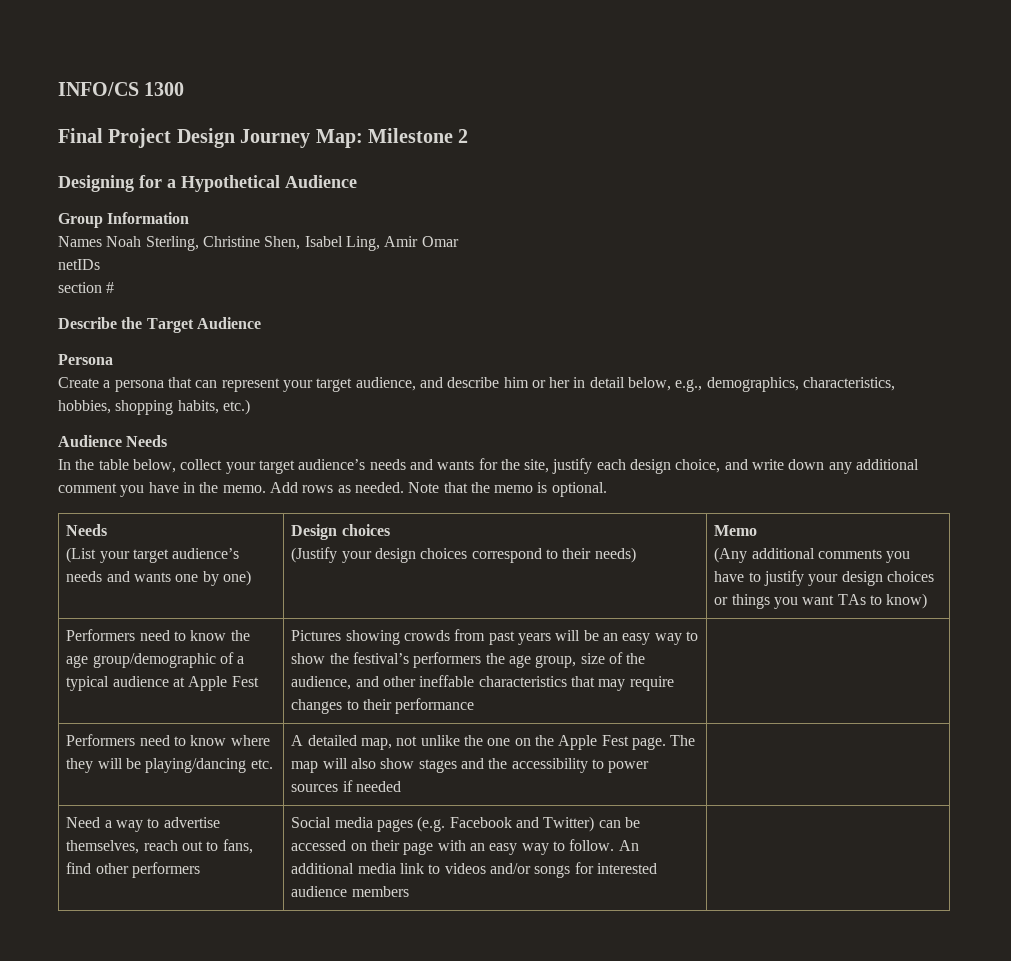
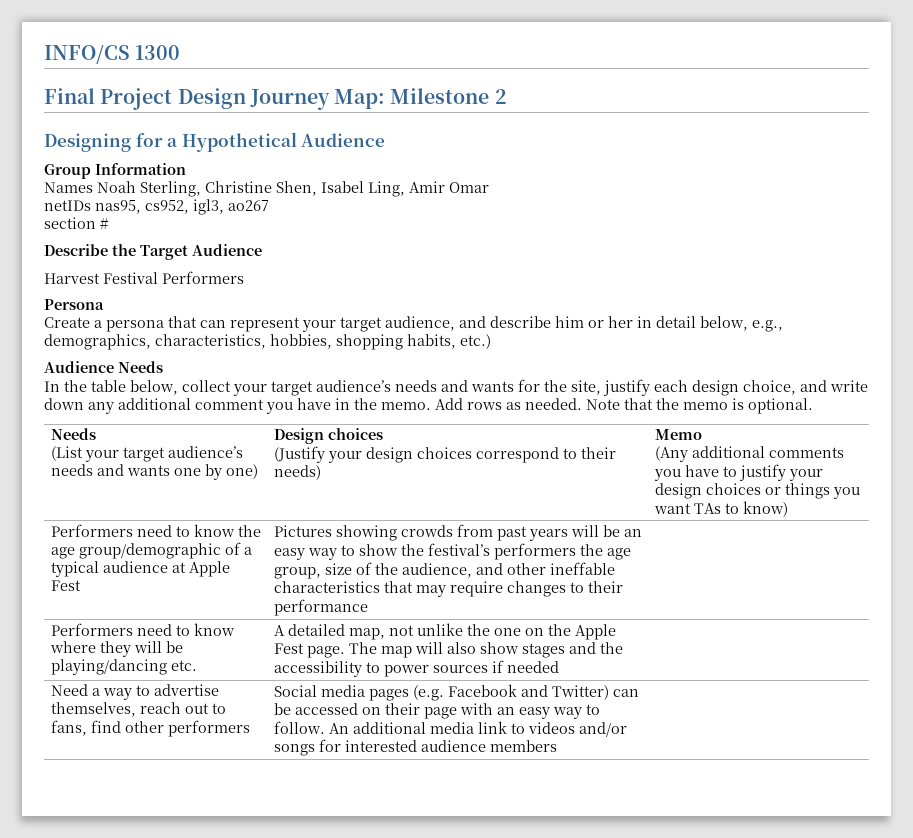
- netIDs
+ netIDs nas95, cs952, igl3, ao267
+ Harvest Festival Performers

